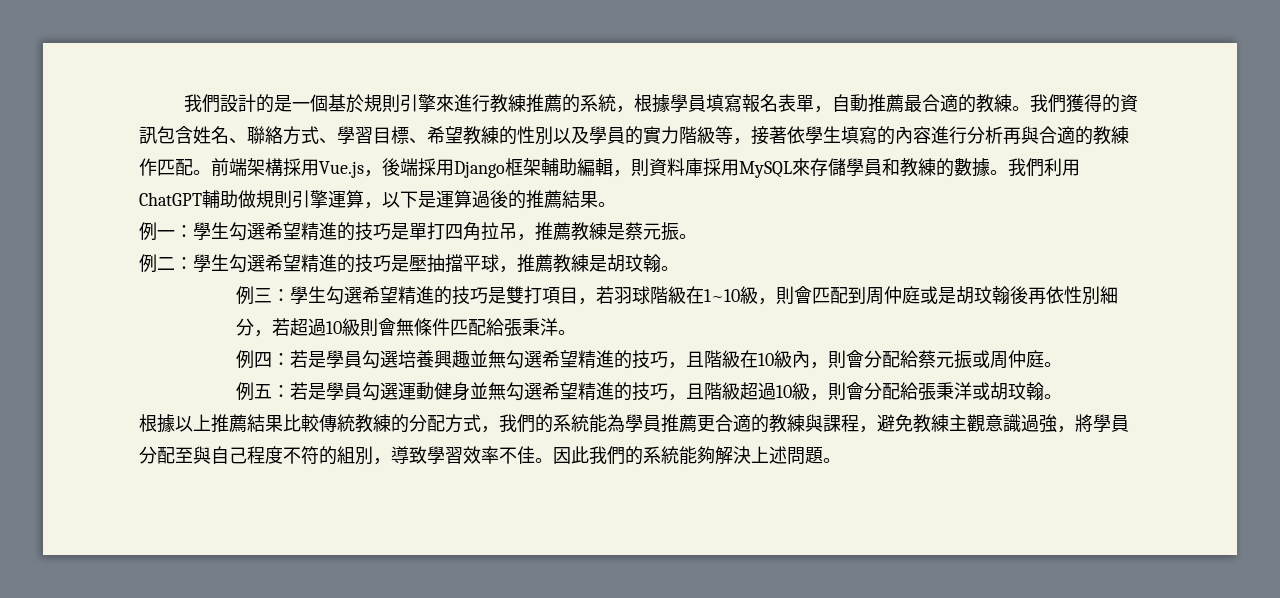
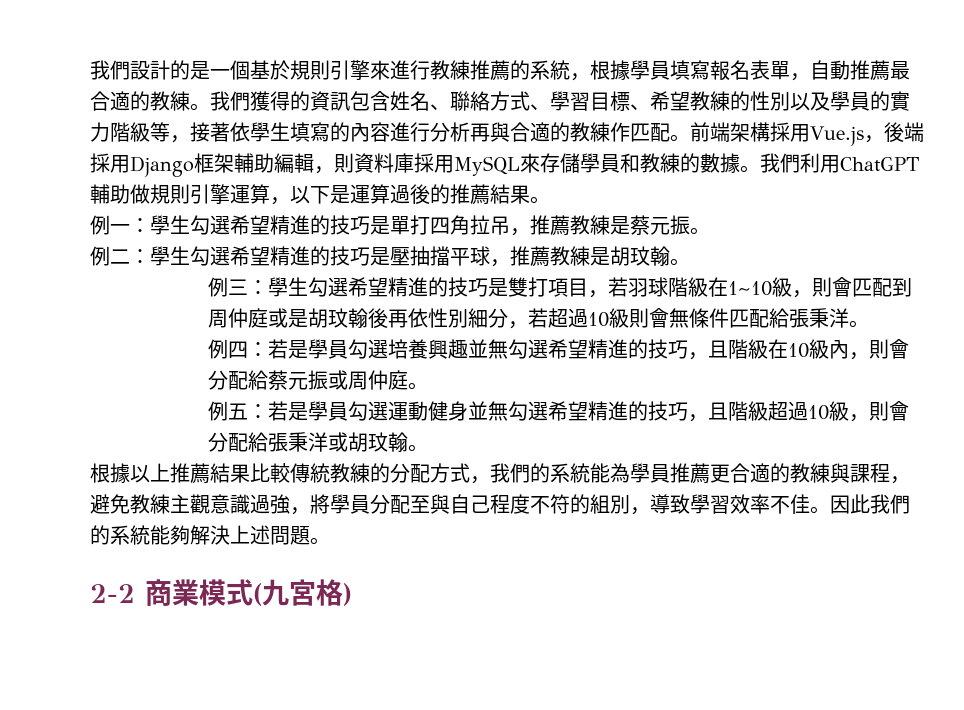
+ 2-2商業模式(九宮格)

